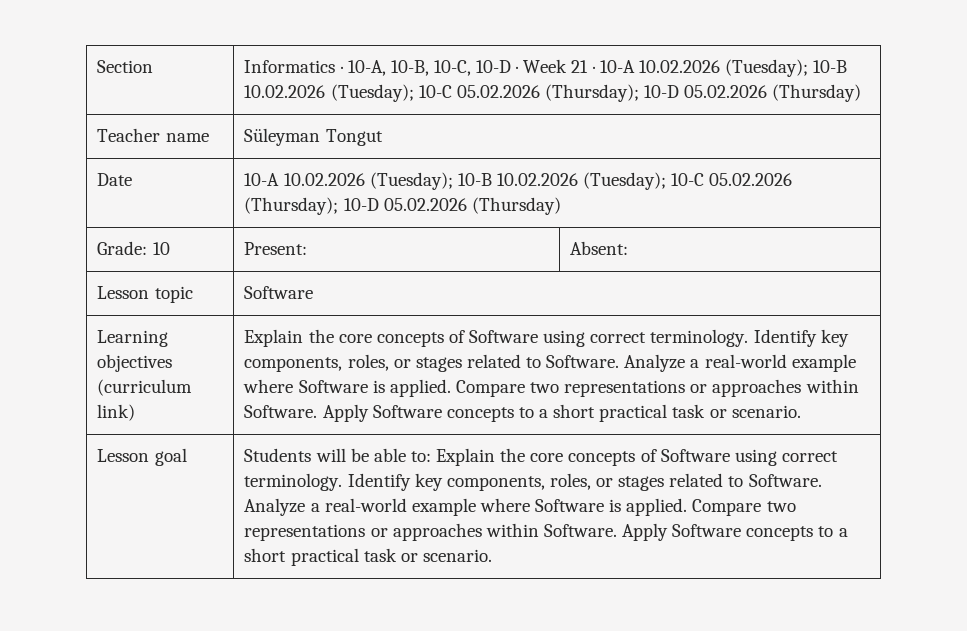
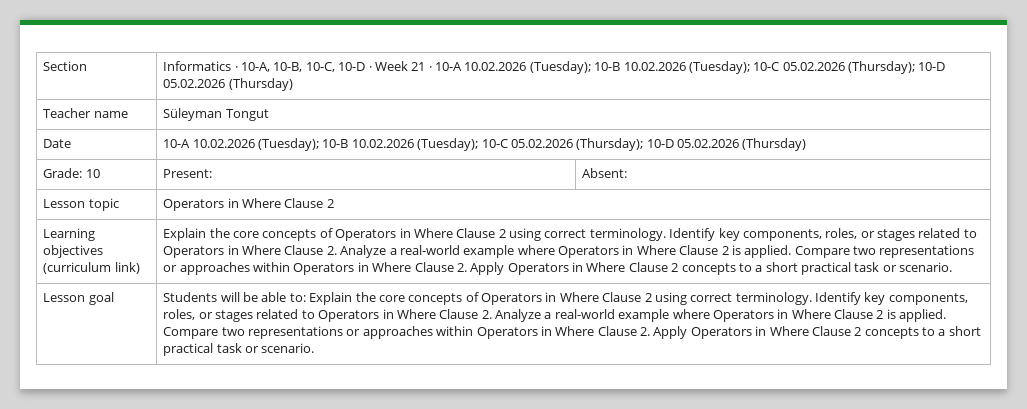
- Lesson topic | Software
+ Lesson topic | Operators in Where Clause 2
- Learning objectives (curriculum link) | Explain the core concepts of Software using correct terminology. Identify key components, roles, or stages related to Software. Analyze a real-world example where Software is applied. Compare two representations or approaches within Software. Apply Software concepts to a short practical task or scenario.
+ Learning objectives (curriculum link) | Explain the core concepts of Operators in Where Clause 2 using correct terminology. Identify key components, roles, or stages related to Operators in Where Clause 2. Analyze a real-world example where Operators in Where Clause 2 is applied. Compare two representations or approaches within Operators in Where Clause 2. Apply Operators in Where Clause 2 concepts to a short practical task or scenario.
- Students will be able to: Explain the core concepts of Software using correct terminology. Identify key components, roles, or stages related to Software. Analyze a real-world example where Software is applied. Compare two representations or approaches within Software. Apply Software concepts to a short practical task or scenario.
+ Students will be able to: Explain the core concepts of Operators in Where Clause 2 using correct terminology. Identify key components, roles, or stages related to Operators in Where Clause 2. Analyze a real-world example where Operators in Where Clause 2 is applied. Compare two representations or approaches within Operators in Where Clause 2. Apply Operators in Where Clause 2 concepts to a short practical task or scenario.

